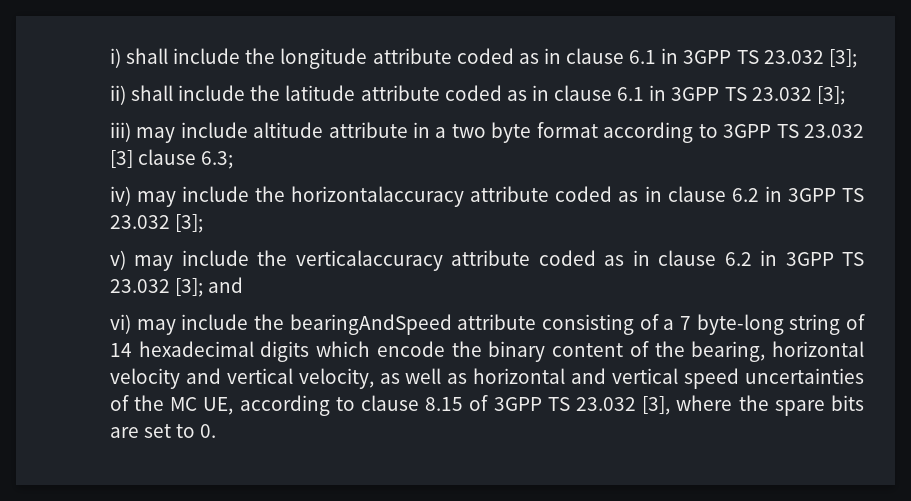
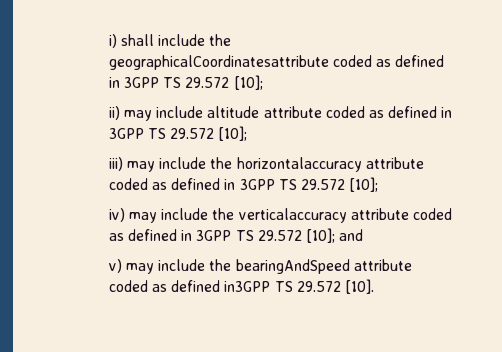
- i) shall include the longitude attribute coded as in clause 6.1 in 3GPP TS 23.032 [3];
+ i) shall include the geographicalCoordinatesattribute coded as defined in 3GPP TS 29.572 [10];
- ii) shall include the latitude attribute coded as in clause 6.1 in 3GPP TS 23.032 [3];
- iii) may include altitude attribute in a two byte format according to 3GPP TS 23.032 [3] clause 6.3;
- iv) may include the horizontalaccuracy attribute coded as in clause 6.2 in 3GPP TS 23.032 [3];
- v) may include the verticalaccuracy attribute coded as in clause 6.2 in 3GPP TS 23.032 [3]; and
+ ii) may include altitude attribute coded as defined in 3GPP TS 29.572 [10];
+ iii) may include the horizontalaccuracy attribute coded as defined in 3GPP TS 29.572 [10];
+ iv) may include the verticalaccuracy attribute coded as defined in 3GPP TS 29.572 [10]; and
- vi) may include the bearingAndSpeed attribute consisting of a 7 byte-long string of 14 hexadecimal digits which encode the binary content of the bearing, horizontal velocity and vertical velocity, as well as horizontal and vertical speed uncertainties of the MC UE, according to clause 8.15 of 3GPP TS 23.032 [3], where the spare bits are set to 0.
+ v) may include the bearingAndSpeed attribute coded as defined in3GPP TS 29.572 [10].

